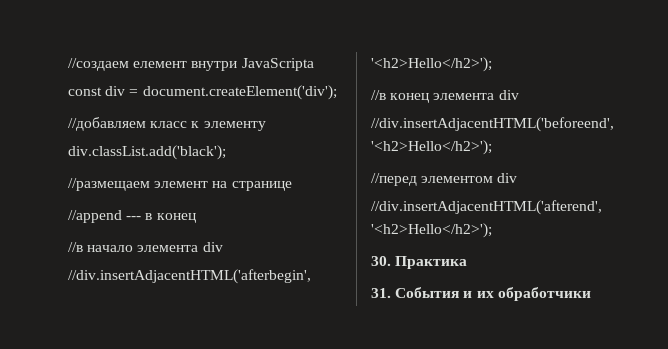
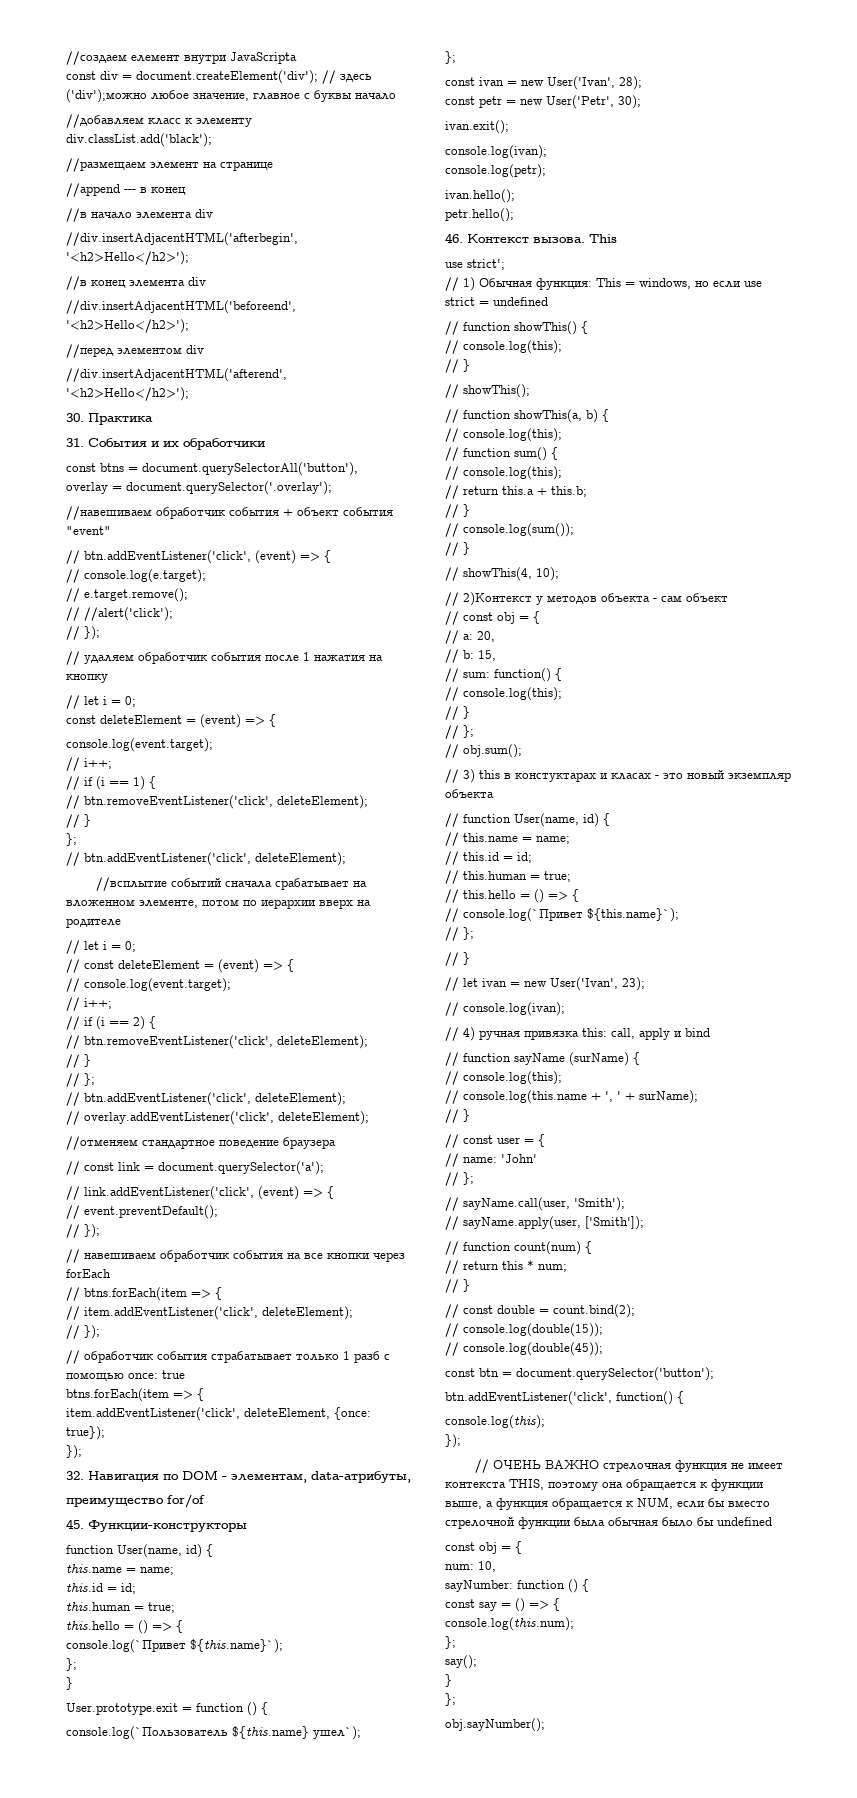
- const div = document.createElement('div');
+ const div = document.createElement('div'); // здесь ('div');можно любое значение, главное с буквы начало
+ const btns = document.querySelectorAll('button'),
+ overlay = document.querySelector('.overlay');
+ //навешиваем обработчик события + объект события "event"
+ // btn.addEventListener('click', (event) => {
+ // console.log(e.target);
+ // e.target.remove();
+ // //alert('click');
+ // });
+ // удаляем обработчик события после 1 нажатия на кнопку
+ // let i = 0;
+ const deleteElement = (event) => {
+ console.log(event.target);
+ // i++;
+ // if (i == 1) {
+ // btn.removeEventListener('click', deleteElement);
+ // }
+ };
+ // btn.addEventListener('click', deleteElement);
+ //всплытие событий сначала срабатывает на вложенном элементе, потом по иерархии вверх на родителе
+ // let i = 0;
+ // const deleteElement = (event) => {
+ // console.log(event.target);
+ // i++;
+ // if (i == 2) {
+ // btn.removeEventListener('click', deleteElement);
+ // }
+ // };
+ // btn.addEventListener('click', deleteElement);
+ // overlay.addEventListener('click', deleteElement);
+ //отменяем стандартное поведение браузера
+ // const link = document.querySelector('a');
+ // link.addEventListener('click', (event) => {
+ // event.preventDefault();
+ // });
+ // навешиваем обработчик события на все кнопки через forEach
+ // btns.forEach(item => {
+ // item.addEventListener('click', deleteElement);
+ // });
+ // обработчик события страбатывает только 1 разб с помощью once: true
+ btns.forEach(item => {
+ item.addEventListener('click', deleteElement, {once: true});
+ });
+ 32. Навигация по DOM - элементам, data-атрибуты,
+ преимущество for/of
+ 45. Функции-конструкторы
+ function User(name, id) {
+ this.name = name;
+ this.id = id;
+ this.human = true;
+ this.hello = () => {
+ console.log(`Привет ${this.name}`);
+ };
+ }
+ User.prototype.exit = function () {
+ console.log(`Пользователь ${this.name} ушел`);
+ };
+ const ivan = new User('Ivan', 28);
+ const petr = new User('Petr', 30);
+ ivan.exit();
+ console.log(ivan);
+ console.log(petr);
+ ivan.hello();
+ petr.hello();
+ 46. Контекст вызова. This
+ use strict';
+ // 1) Обычная функция: This = windows, но если use strict = undefined
+ // function showThis() {
+ // console.log(this);
+ // }
+ // showThis();
+ // function showThis(a, b) {
+ // console.log(this);
+ // function sum() {
+ // console.log(this);
+ // return this.a + this.b;
+ // }
+ // console.log(sum());
+ // }
+ // showThis(4, 10);
+ // 2)Контекст у методов объекта - сам объект
+ // const obj = {
+ // a: 20,
+ // b: 15,
+ // sum: function() {
+ // console.log(this);
+ // }
+ // };
+ // obj.sum();
+ // 3) this в констуктарах и класах - это новый экземпляр объекта
+ // function User(name, id) {
+ // this.name = name;
+ // this.id = id;
+ // this.human = true;
+ // this.hello = () => {
+ // console.log(`Привет ${this.name}`);
+ // };
+ // }
+ // let ivan = new User('Ivan', 23);
+ // console.log(ivan);
+ // 4) ручная привязка this: call, apply и bind
+ // function sayName (surName) {
+ // console.log(this);
+ // console.log(this.name + ', ' + surName);
+ // }
+ // const user = {
+ // name: 'John'
+ // };
+ // sayName.call(user, 'Smith');
+ // sayName.apply(user, ['Smith']);
+ // function count(num) {
+ // return this * num;
+ // }
+ // const double = count.bind(2);
+ // console.log(double(15));
+ // console.log(double(45));
+ const btn = document.querySelector('button');
+ btn.addEventListener('click', function() {
+ console.log(this);
+ });
+ // ОЧЕНЬ ВАЖНО стрелочная функция не имеет контекста THIS, поэтому она обращается к функции выше, а функция обращается к NUM, если бы вместо стрелочной функции была обычная было бы undefined
+ const obj = {
+ num: 10,
+ sayNumber: function () {
+ const say = () => {
+ console.log(this.num);
+ };
+ say();
+ }
+ };
+ obj.sayNumber();

